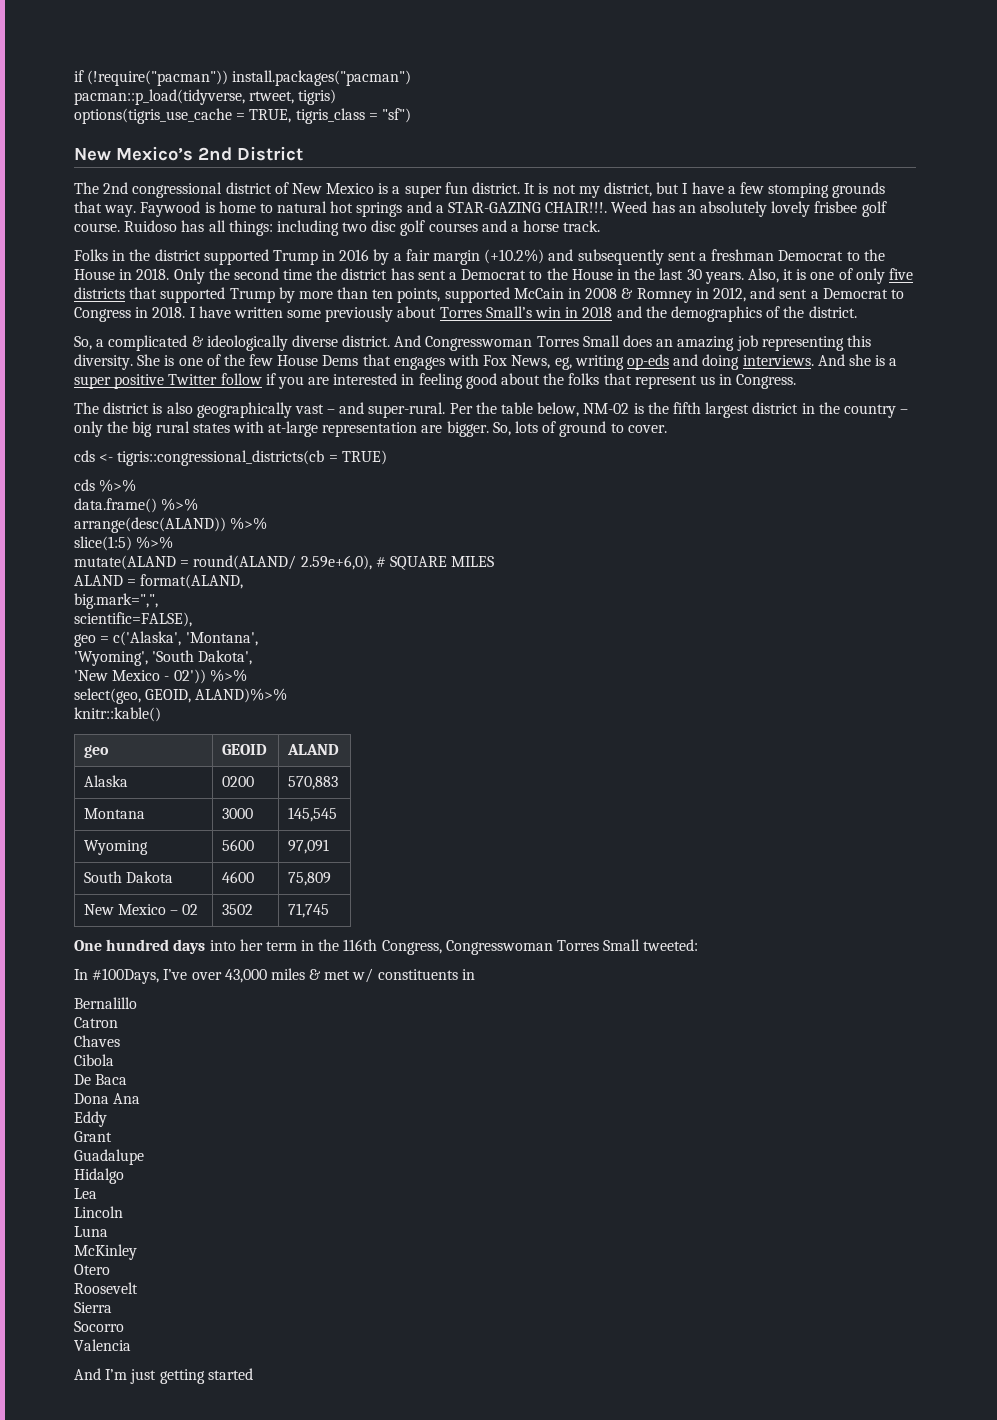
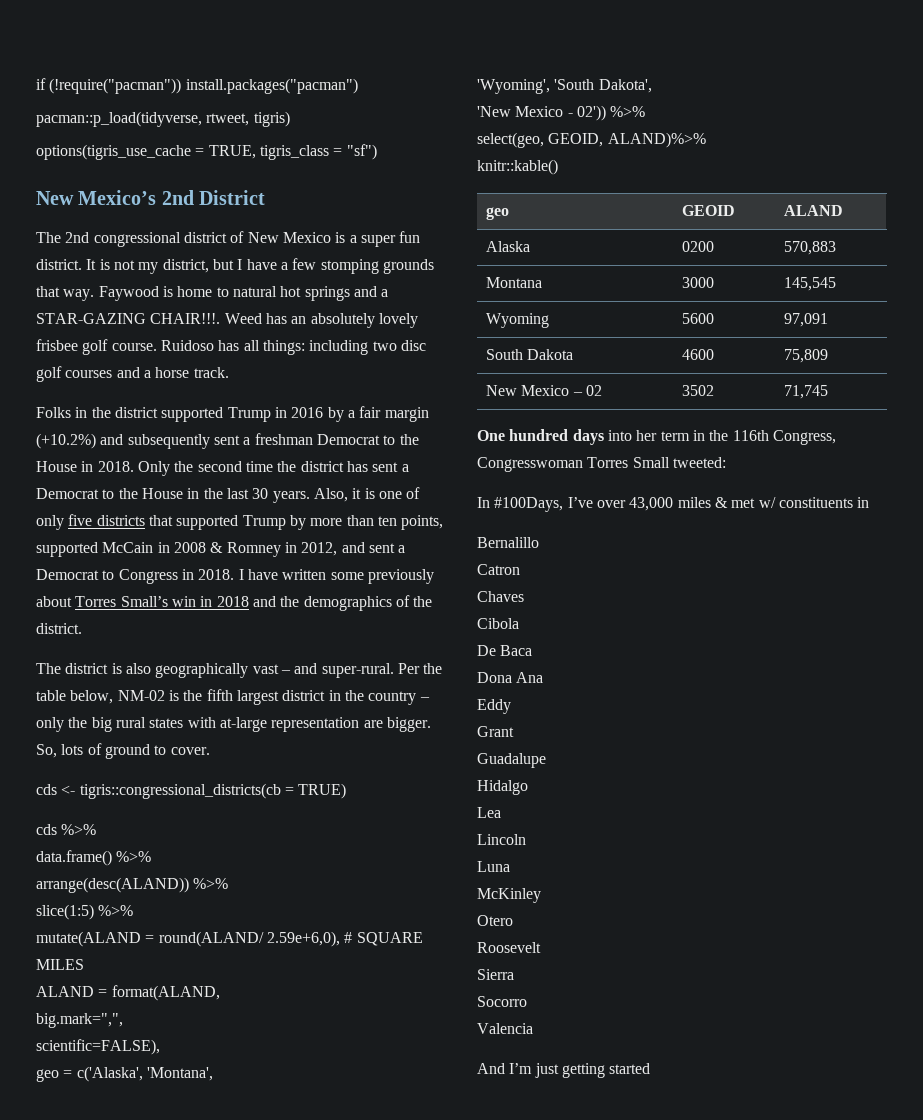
- So, a complicated & ideologically diverse district. And Congresswoman Torres Small does an amazing job representing this diversity. She is one of the few House Dems that engages with Fox News, eg, writing op-eds and doing interviews. And she is a super positive Twitter follow if you are interested in feeling good about the folks that represent us in Congress.

